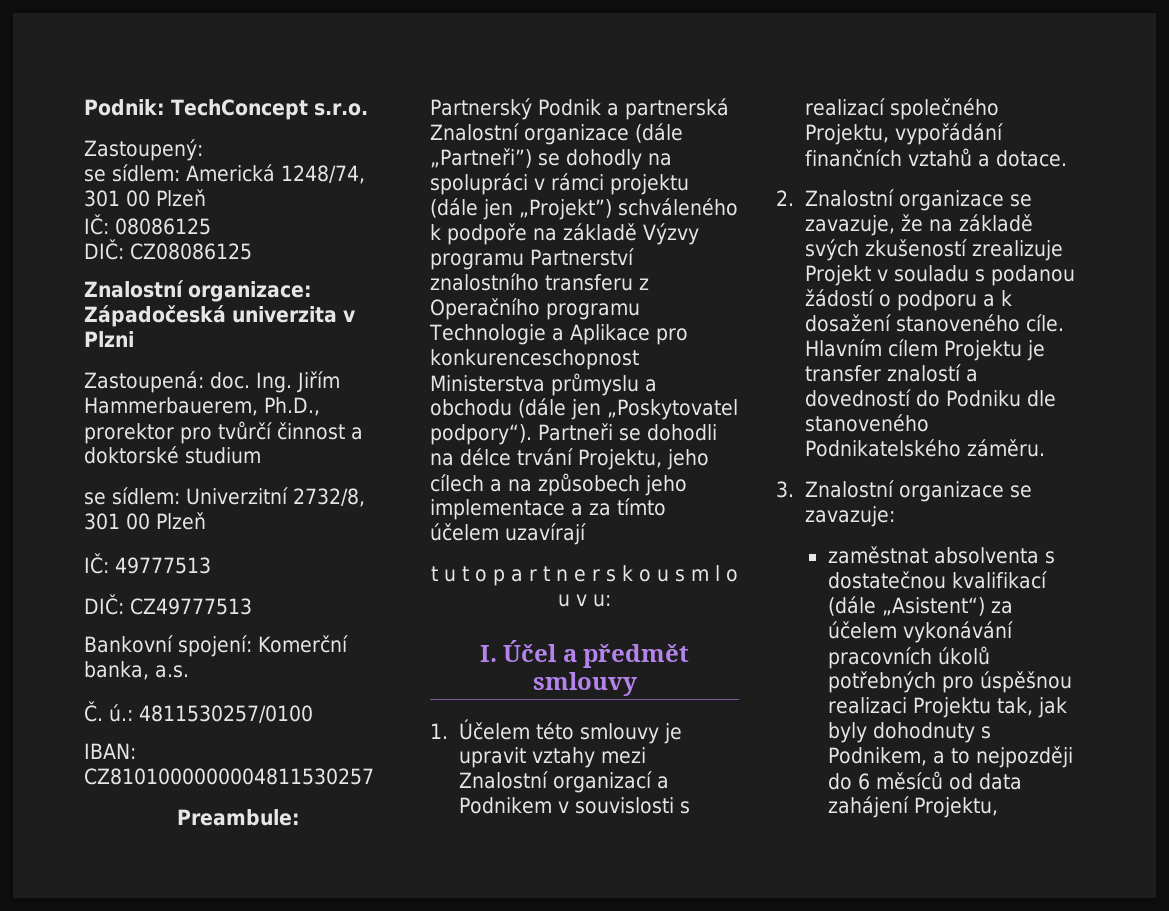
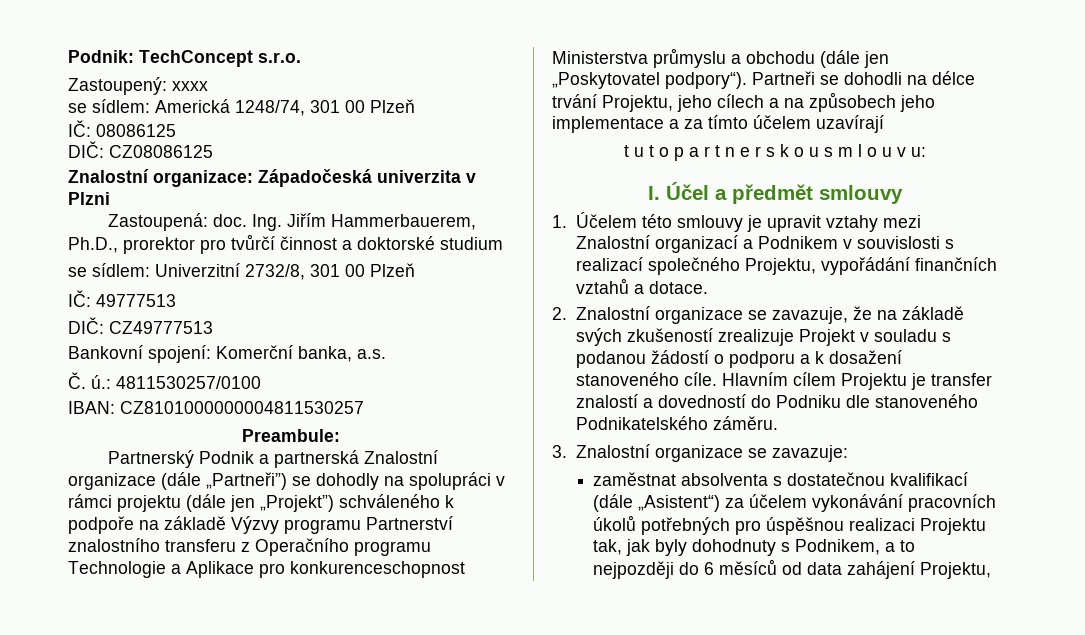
- Zastoupený:
+ Zastoupený: xxxx

